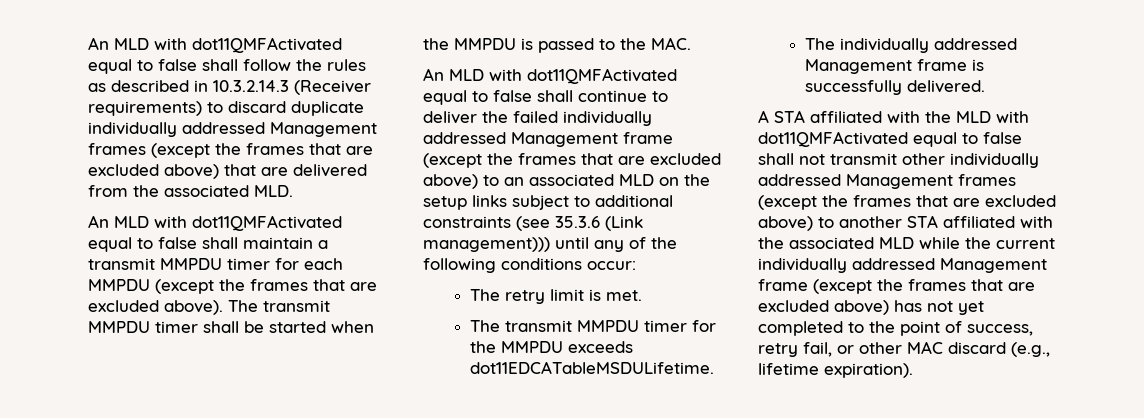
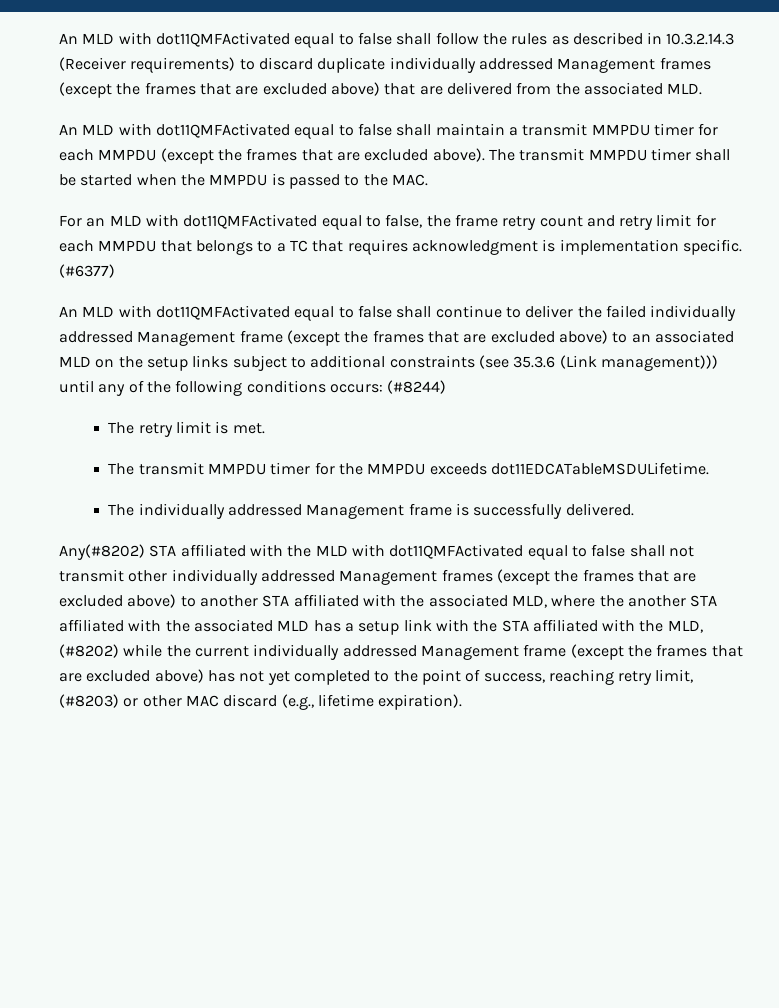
+ For an MLD with dot11QMFActivated equal to false, the frame retry count and retry limit for each MMPDU that belongs to a TC that requires acknowledgment is implementation specific. (#6377)
- An MLD with dot11QMFActivated equal to false shall continue to deliver the failed individually addressed Management frame (except the frames that are excluded above) to an associated MLD on the setup links subject to additional constraints (see 35.3.6 (Link management))) until any of the following conditions occur:
+ An MLD with dot11QMFActivated equal to false shall continue to deliver the failed individually addressed Management frame (except the frames that are excluded above) to an associated MLD on the setup links subject to additional constraints (see 35.3.6 (Link management))) until any of the following conditions occurs: (#8244)
- A STA affiliated with the MLD with dot11QMFActivated equal to false shall not transmit other individually addressed Management frames (except the frames that are excluded above) to another STA affiliated with the associated MLD while the current individually addressed Management frame (except the frames that are excluded above) has not yet completed to the point of success, retry fail, or other MAC discard (e.g., lifetime expiration).
+ Any(#8202) STA affiliated with the MLD with dot11QMFActivated equal to false shall not transmit other individually addressed Management frames (except the frames that are excluded above) to another STA affiliated with the associated MLD, where the another STA affiliated with the associated MLD has a setup link with the STA affiliated with the MLD, (#8202) while the current individually addressed Management frame (except the frames that are excluded above) has not yet completed to the point of success, reaching retry limit, (#8203) or other MAC discard (e.g., lifetime expiration).

